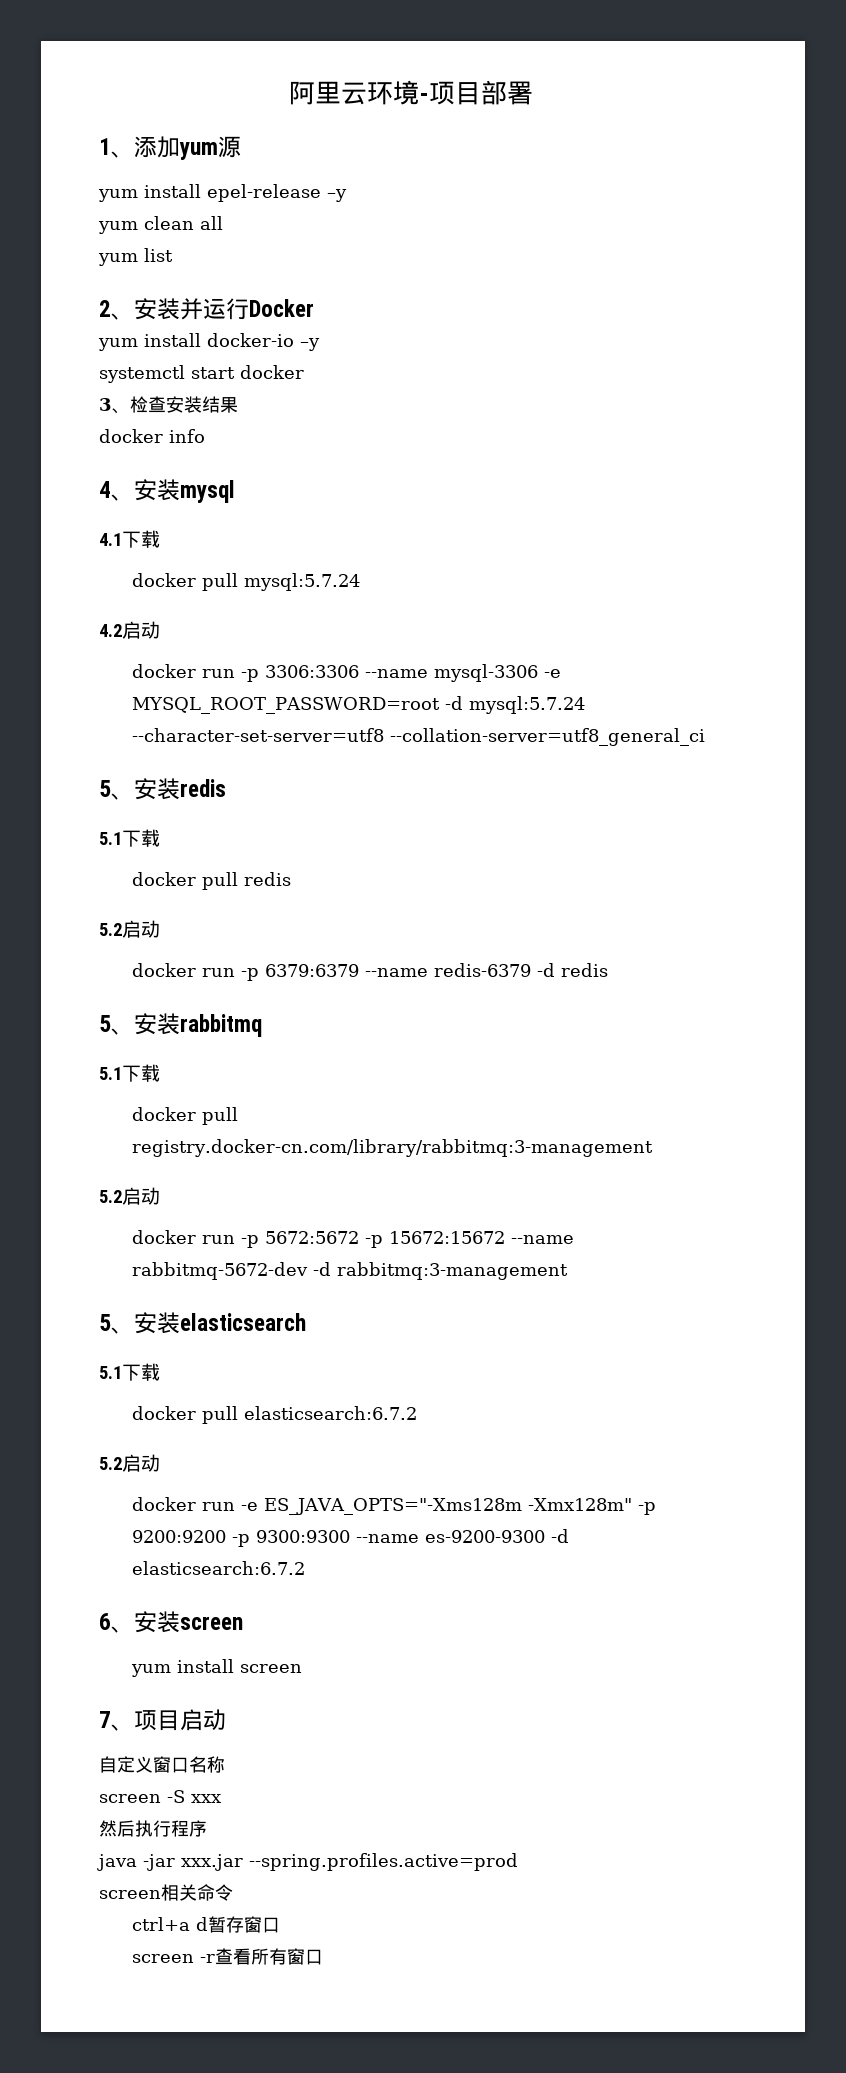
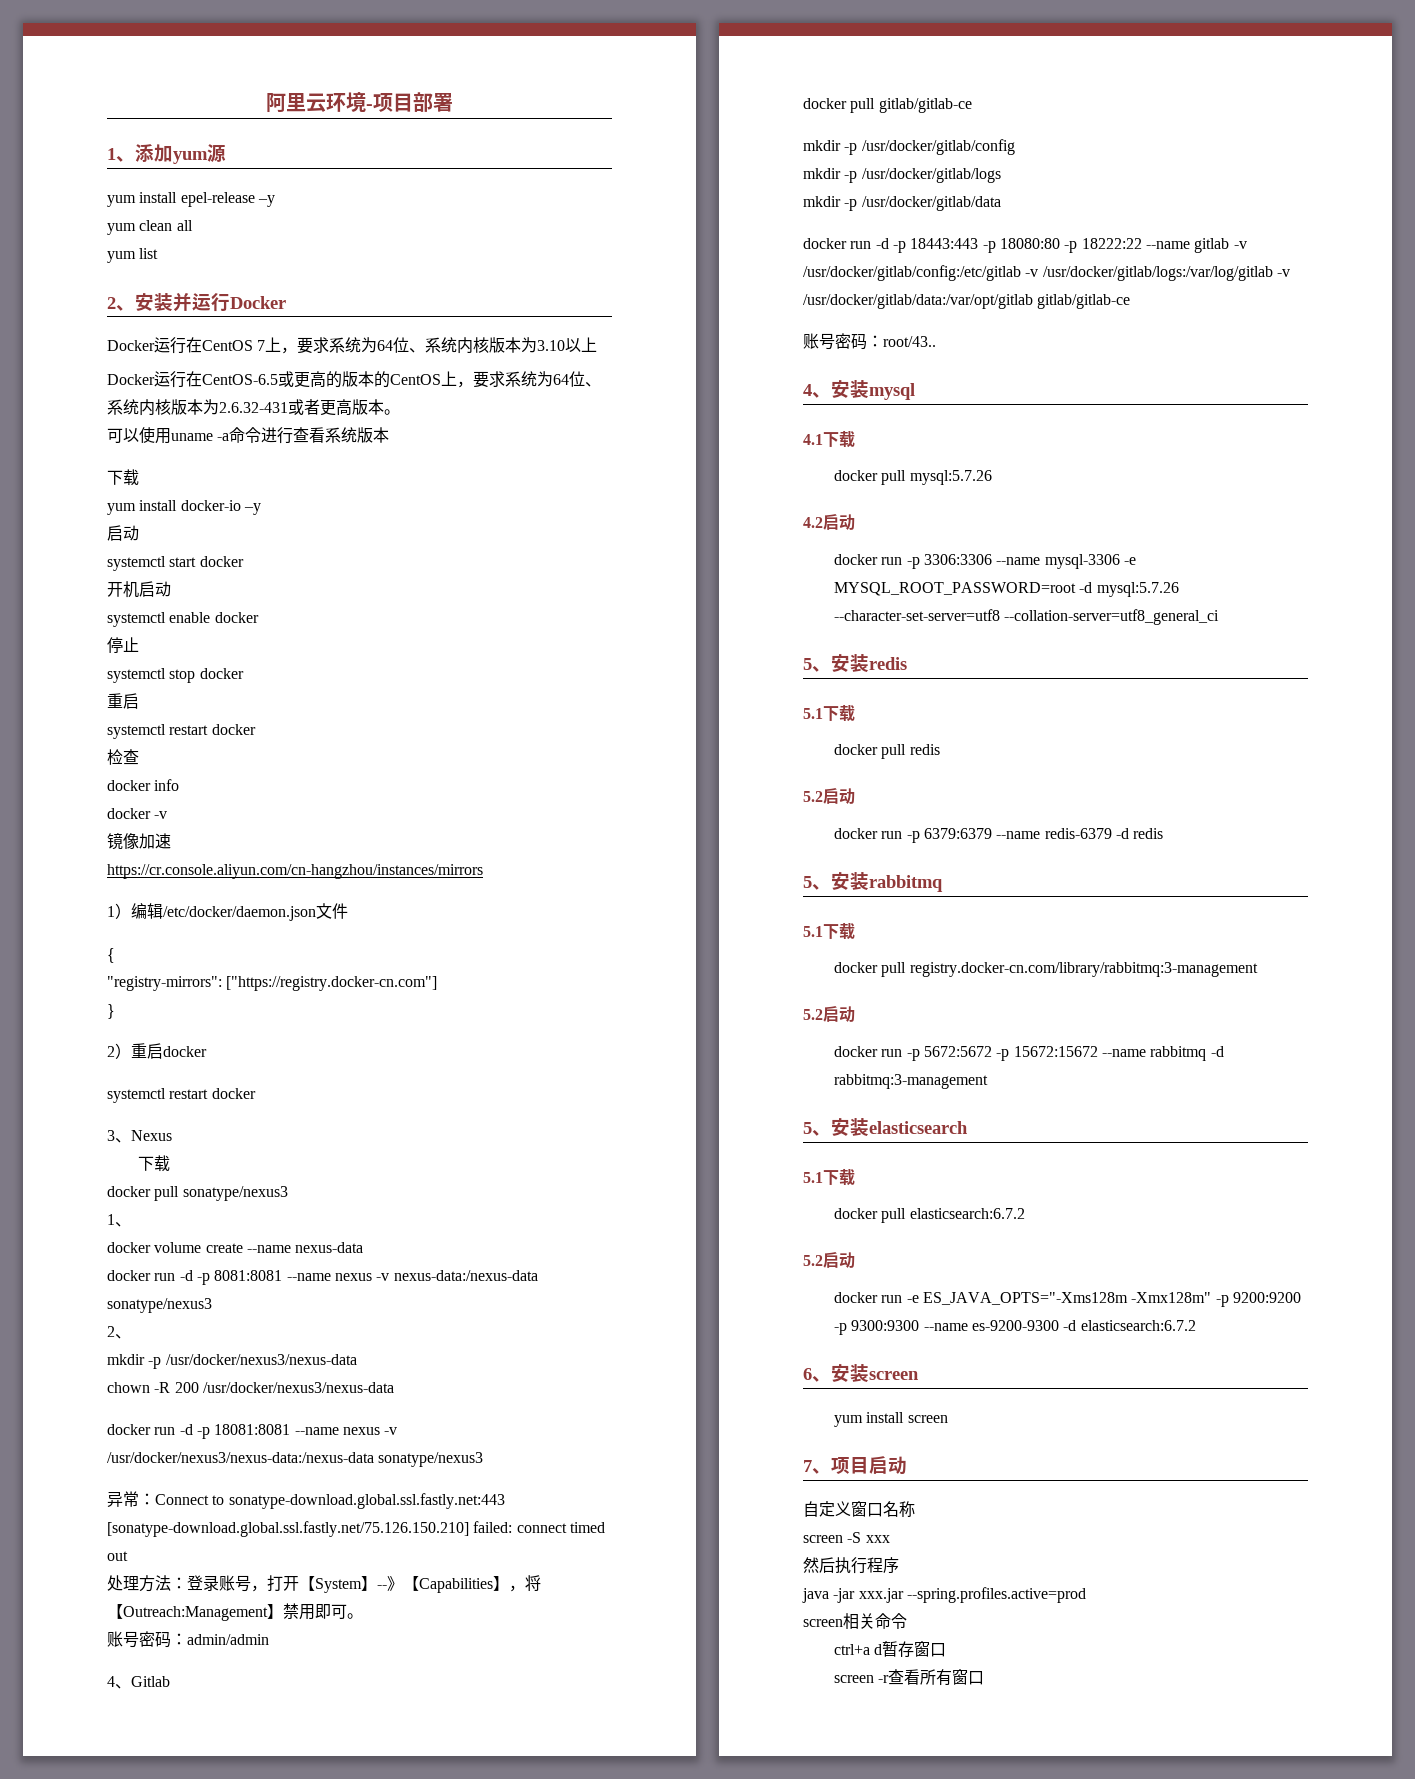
+ Docker运行在CentOS 7上，要求系统为64位、系统内核版本为3.10以上
+ Docker运行在CentOS-6.5或更高的版本的CentOS上，要求系统为64位、系统内核版本为2.6.32-431或者更高版本。
+ 可以使用uname -a命令进行查看系统版本
+ 下载
  yum install docker-io –y
+ 启动
- 3、检查安装结果
+ 开机启动
+ systemctl enable docker
+ 停止
+ systemctl stop docker
+ 重启
+ systemctl restart docker
+ 检查
+ docker -v
+ 镜像加速
+ https://cr.console.aliyun.com/cn-hangzhou/instances/mirrors
+ 1）编辑/etc/docker/daemon.json文件
+ {
+ "registry-mirrors": ["https://registry.docker-cn.com"]
+ }
+ 2）重启docker
+ systemctl restart docker
+ 3、Nexus
+ 下载
+ docker pull sonatype/nexus3
+ 1、
+ docker volume create --name nexus-data
+ docker run -d -p 8081:8081 --name nexus -v nexus-data:/nexus-data sonatype/nexus3
+ 2、
+ mkdir -p /usr/docker/nexus3/nexus-data
+ chown -R 200 /usr/docker/nexus3/nexus-data
+ docker run -d -p 18081:8081 --name nexus -v /usr/docker/nexus3/nexus-data:/nexus-data sonatype/nexus3
+ 异常：Connect to sonatype-download.global.ssl.fastly.net:443 [sonatype-download.global.ssl.fastly.net/75.126.150.210] failed: connect timed out
+ 处理方法：登录账号，打开【System】--》【Capabilities】，将【Outreach:Management】禁用即可。
+ 账号密码：admin/admin
+ 4、Gitlab
+ docker pull gitlab/gitlab-ce
+ mkdir -p /usr/docker/gitlab/config
+ mkdir -p /usr/docker/gitlab/logs
+ mkdir -p /usr/docker/gitlab/data
+ docker run -d -p 18443:443 -p 18080:80 -p 18222:22 --name gitlab -v /usr/docker/gitlab/config:/etc/gitlab -v /usr/docker/gitlab/logs:/var/log/gitlab -v /usr/docker/gitlab/data:/var/opt/gitlab gitlab/gitlab-ce
+ 账号密码：root/43..
- docker pull mysql:5.7.24
+ docker pull mysql:5.7.26
- docker run -p 3306:3306 --name mysql-3306 -e MYSQL_ROOT_PASSWORD=root -d mysql:5.7.24 --character-set-server=utf8 --collation-server=utf8_general_ci
+ docker run -p 3306:3306 --name mysql-3306 -e MYSQL_ROOT_PASSWORD=root -d mysql:5.7.26 --character-set-server=utf8 --collation-server=utf8_general_ci
- docker run -p 5672:5672 -p 15672:15672 --name rabbitmq-5672-dev -d rabbitmq:3-management
+ docker run -p 5672:5672 -p 15672:15672 --name rabbitmq -d rabbitmq:3-management

